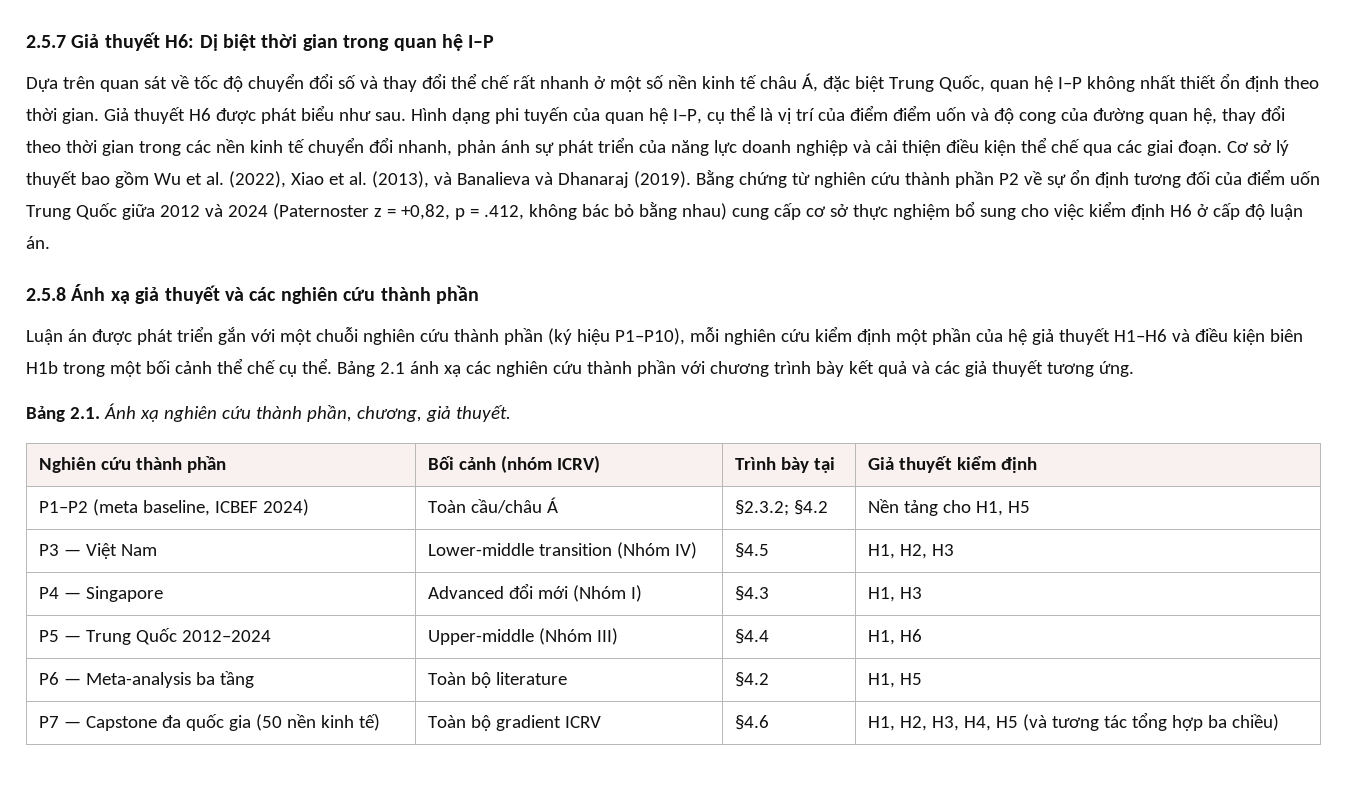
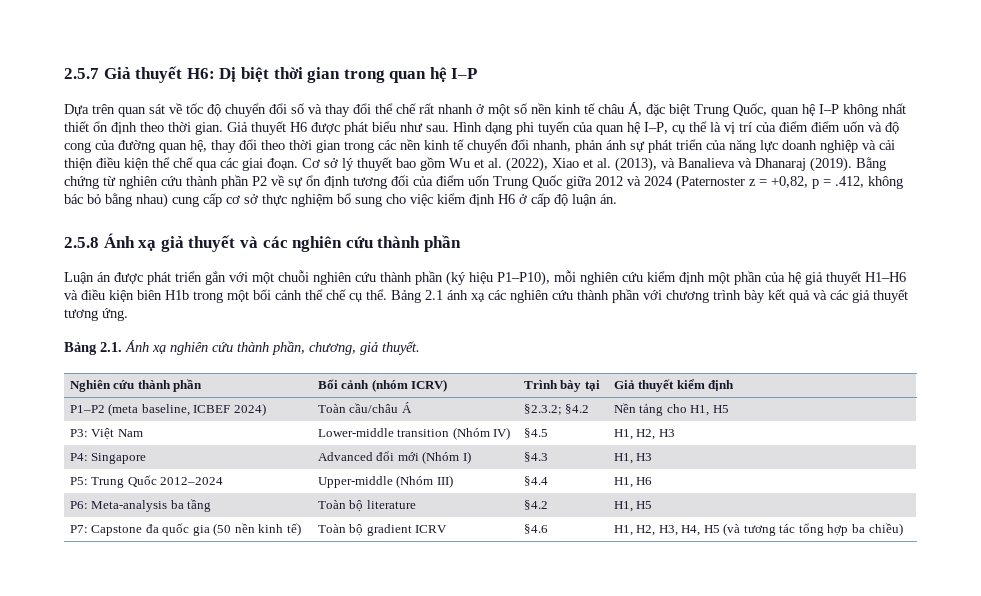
- P3 — Việt Nam | Lower-middle transition (Nhóm IV) | §4.5 | H1, H2, H3
+ P3: Việt Nam | Lower-middle transition (Nhóm IV) | §4.5 | H1, H2, H3
- P4 — Singapore | Advanced đổi mới (Nhóm I) | §4.3 | H1, H3
+ P4: Singapore | Advanced đổi mới (Nhóm I) | §4.3 | H1, H3
- P5 — Trung Quốc 2012–2024 | Upper-middle (Nhóm III) | §4.4 | H1, H6
+ P5: Trung Quốc 2012–2024 | Upper-middle (Nhóm III) | §4.4 | H1, H6
- P6 — Meta-analysis ba tầng | Toàn bộ literature | §4.2 | H1, H5
+ P6: Meta-analysis ba tầng | Toàn bộ literature | §4.2 | H1, H5
- P7 — Capstone đa quốc gia (50 nền kinh tế) | Toàn bộ gradient ICRV | §4.6 | H1, H2, H3, H4, H5 (và tương tác tổng hợp ba chiều)
+ P7: Capstone đa quốc gia (50 nền kinh tế) | Toàn bộ gradient ICRV | §4.6 | H1, H2, H3, H4, H5 (và tương tác tổng hợp ba chiều)

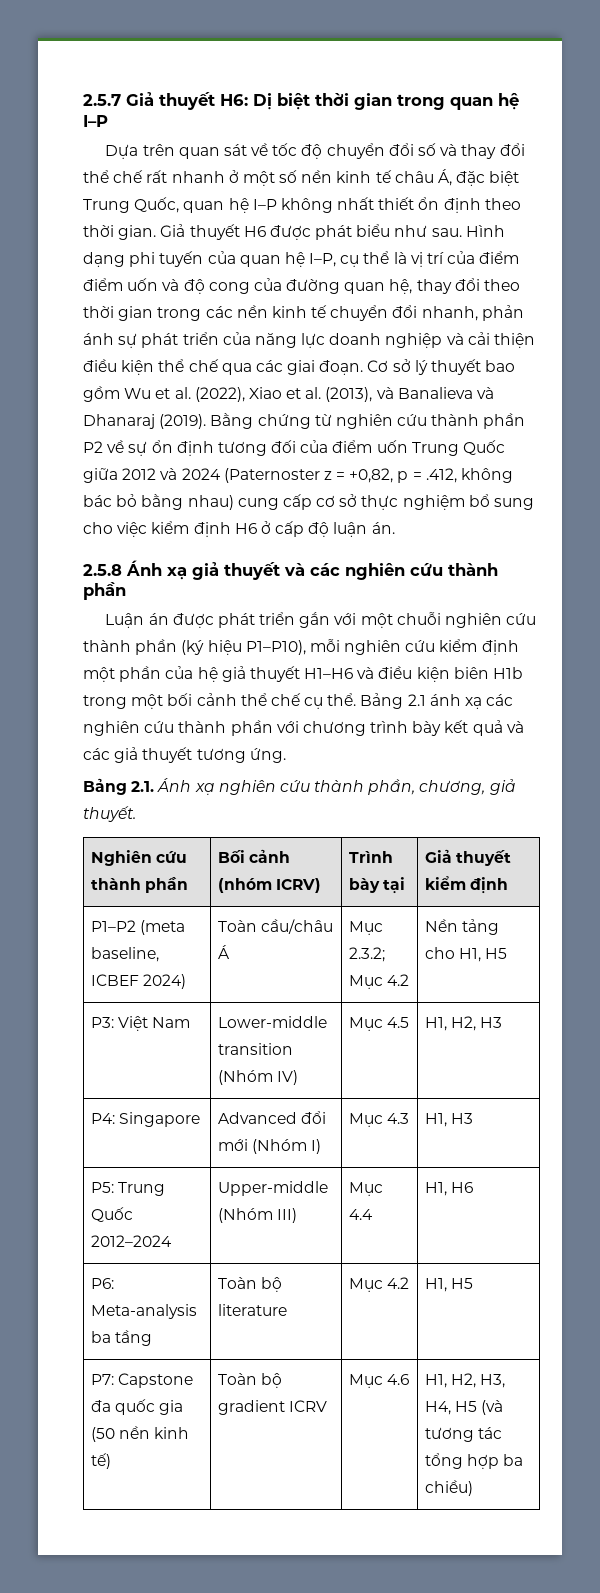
- P1–P2 (meta baseline, ICBEF 2024) | Toàn cầu/châu Á | §2.3.2; §4.2 | Nền tảng cho H1, H5
+ P1–P2 (meta baseline, ICBEF 2024) | Toàn cầu/châu Á | Mục 2.3.2; Mục 4.2 | Nền tảng cho H1, H5
- P3: Việt Nam | Lower-middle transition (Nhóm IV) | §4.5 | H1, H2, H3
+ P3: Việt Nam | Lower-middle transition (Nhóm IV) | Mục 4.5 | H1, H2, H3
- P4: Singapore | Advanced đổi mới (Nhóm I) | §4.3 | H1, H3
+ P4: Singapore | Advanced đổi mới (Nhóm I) | Mục 4.3 | H1, H3
- P5: Trung Quốc 2012–2024 | Upper-middle (Nhóm III) | §4.4 | H1, H6
+ P5: Trung Quốc 2012–2024 | Upper-middle (Nhóm III) | Mục 4.4 | H1, H6
- P6: Meta-analysis ba tầng | Toàn bộ literature | §4.2 | H1, H5
+ P6: Meta-analysis ba tầng | Toàn bộ literature | Mục 4.2 | H1, H5
- P7: Capstone đa quốc gia (50 nền kinh tế) | Toàn bộ gradient ICRV | §4.6 | H1, H2, H3, H4, H5 (và tương tác tổng hợp ba chiều)
+ P7: Capstone đa quốc gia (50 nền kinh tế) | Toàn bộ gradient ICRV | Mục 4.6 | H1, H2, H3, H4, H5 (và tương tác tổng hợp ba chiều)

